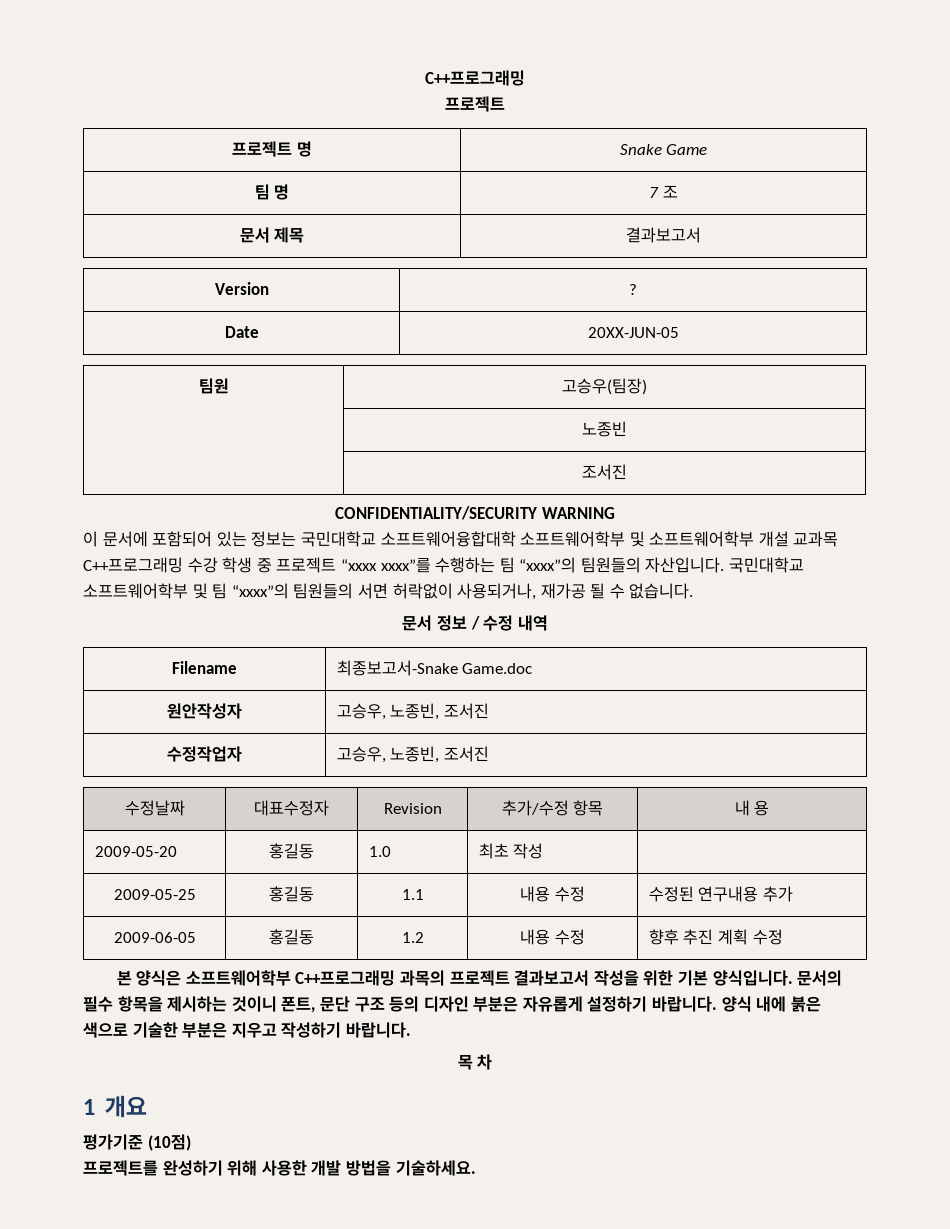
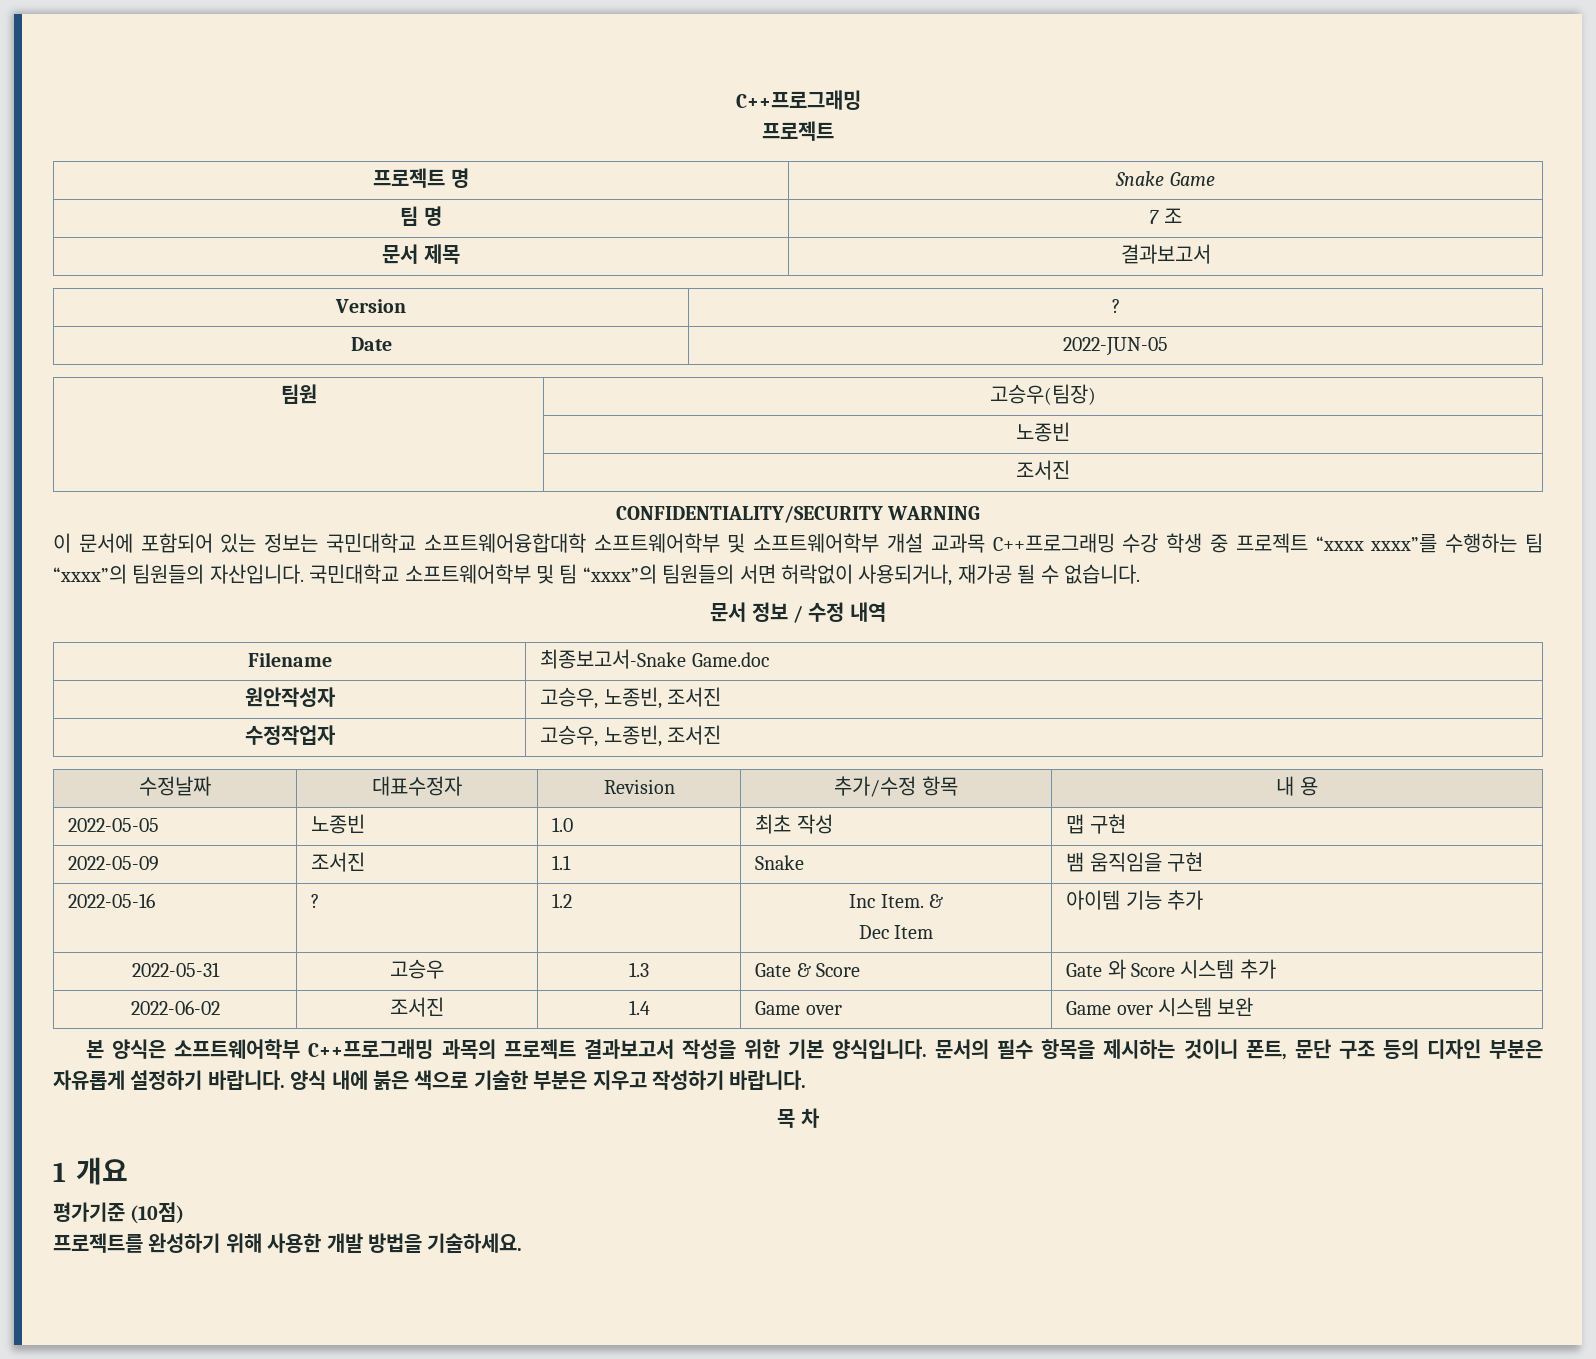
- Date | 20XX-JUN-05
+ Date | 2022-JUN-05
- 2009-05-20 | 홍길동 | 1.0 | 최초 작성 |
- 2009-05-25 | 홍길동 | 1.1 | 내용 수정 | 수정된 연구내용 추가
- 2009-06-05 | 홍길동 | 1.2 | 내용 수정 | 향후 추진 계획 수정
+ 2022-05-05 | 노종빈 | 1.0 | 최초 작성 | 맵 구현
+ 2022-05-09 | 조서진 | 1.1 | Snake | 뱀 움직임을 구현
+ 2022-05-16 | ? | 1.2 | Inc Item. &
+ Dec Item | 아이템 기능 추가
+ 2022-05-31 | 고승우 | 1.3 | Gate & Score | Gate 와 Score 시스템 추가
+ 2022-06-02 | 조서진 | 1.4 | Game over | Game over 시스템 보완

